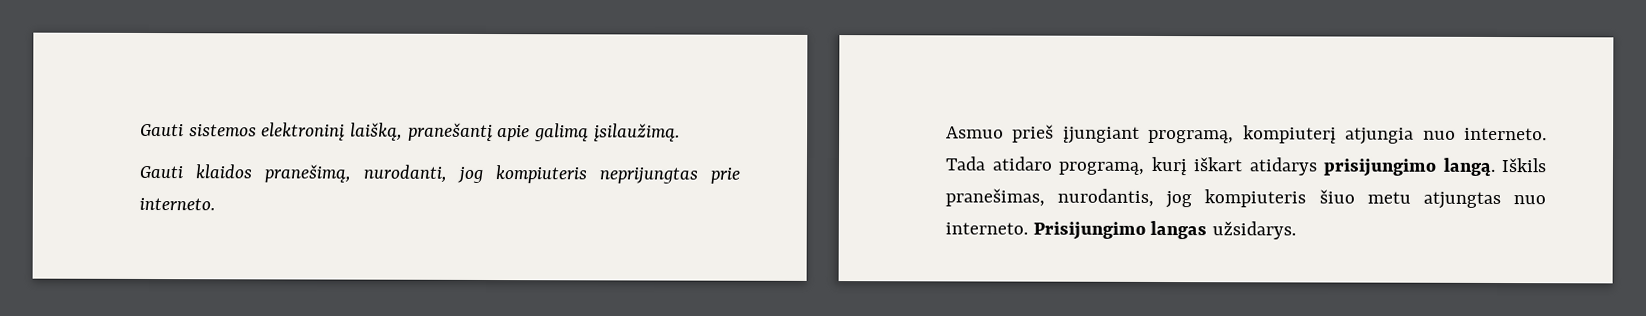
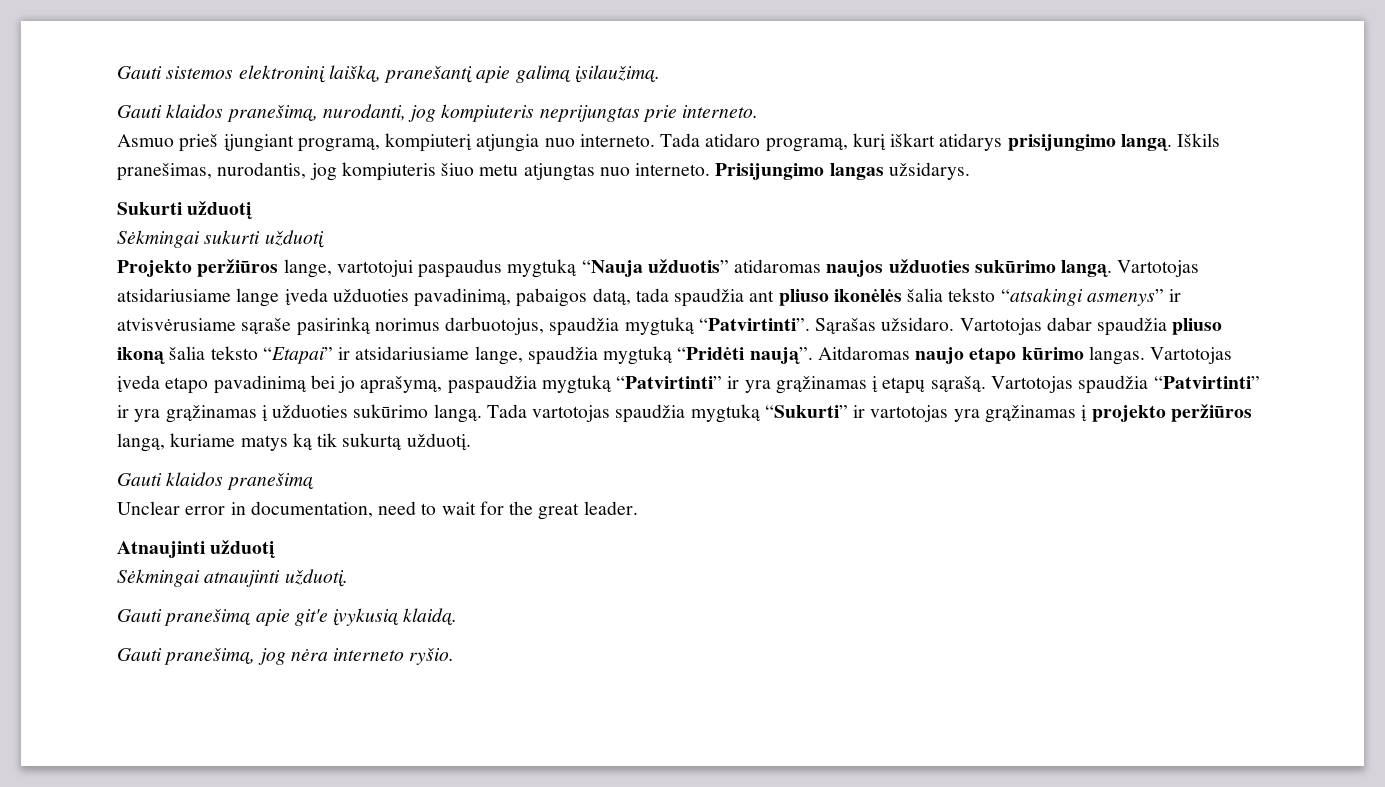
+ Sukurti užduotį
+ Sėkmingai sukurti užduotį
+ Projekto peržiūros lange, vartotojui paspaudus mygtuką “Nauja užduotis” atidaromas naujos užduoties sukūrimo langą. Vartotojas atsidariusiame lange įveda užduoties pavadinimą, pabaigos datą, tada spaudžia ant pliuso ikonėlės šalia teksto “atsakingi asmenys” ir atvisvėrusiame sąraše pasirinką norimus darbuotojus, spaudžia mygtuką “Patvirtinti”. Sąrašas užsidaro. Vartotojas dabar spaudžia pliuso ikoną šalia teksto “Etapai” ir atsidariusiame lange, spaudžia mygtuką “Pridėti naują”. Aitdaromas naujo etapo kūrimo langas. Vartotojas įveda etapo pavadinimą bei jo aprašymą, paspaudžia mygtuką “Patvirtinti” ir yra grąžinamas į etapų sąrašą. Vartotojas spaudžia “Patvirtinti” ir yra grąžinamas į užduoties sukūrimo langą. Tada vartotojas spaudžia mygtuką “Sukurti” ir vartotojas yra grąžinamas į projekto peržiūros langą, kuriame matys ką tik sukurtą užduotį.
+ Gauti klaidos pranešimą
+ Unclear error in documentation, need to wait for the great leader.
+ Atnaujinti užduotį
+ Sėkmingai atnaujinti užduotį.
+ Gauti pranešimą apie git'e įvykusią klaidą.
+ Gauti pranešimą, jog nėra interneto ryšio.

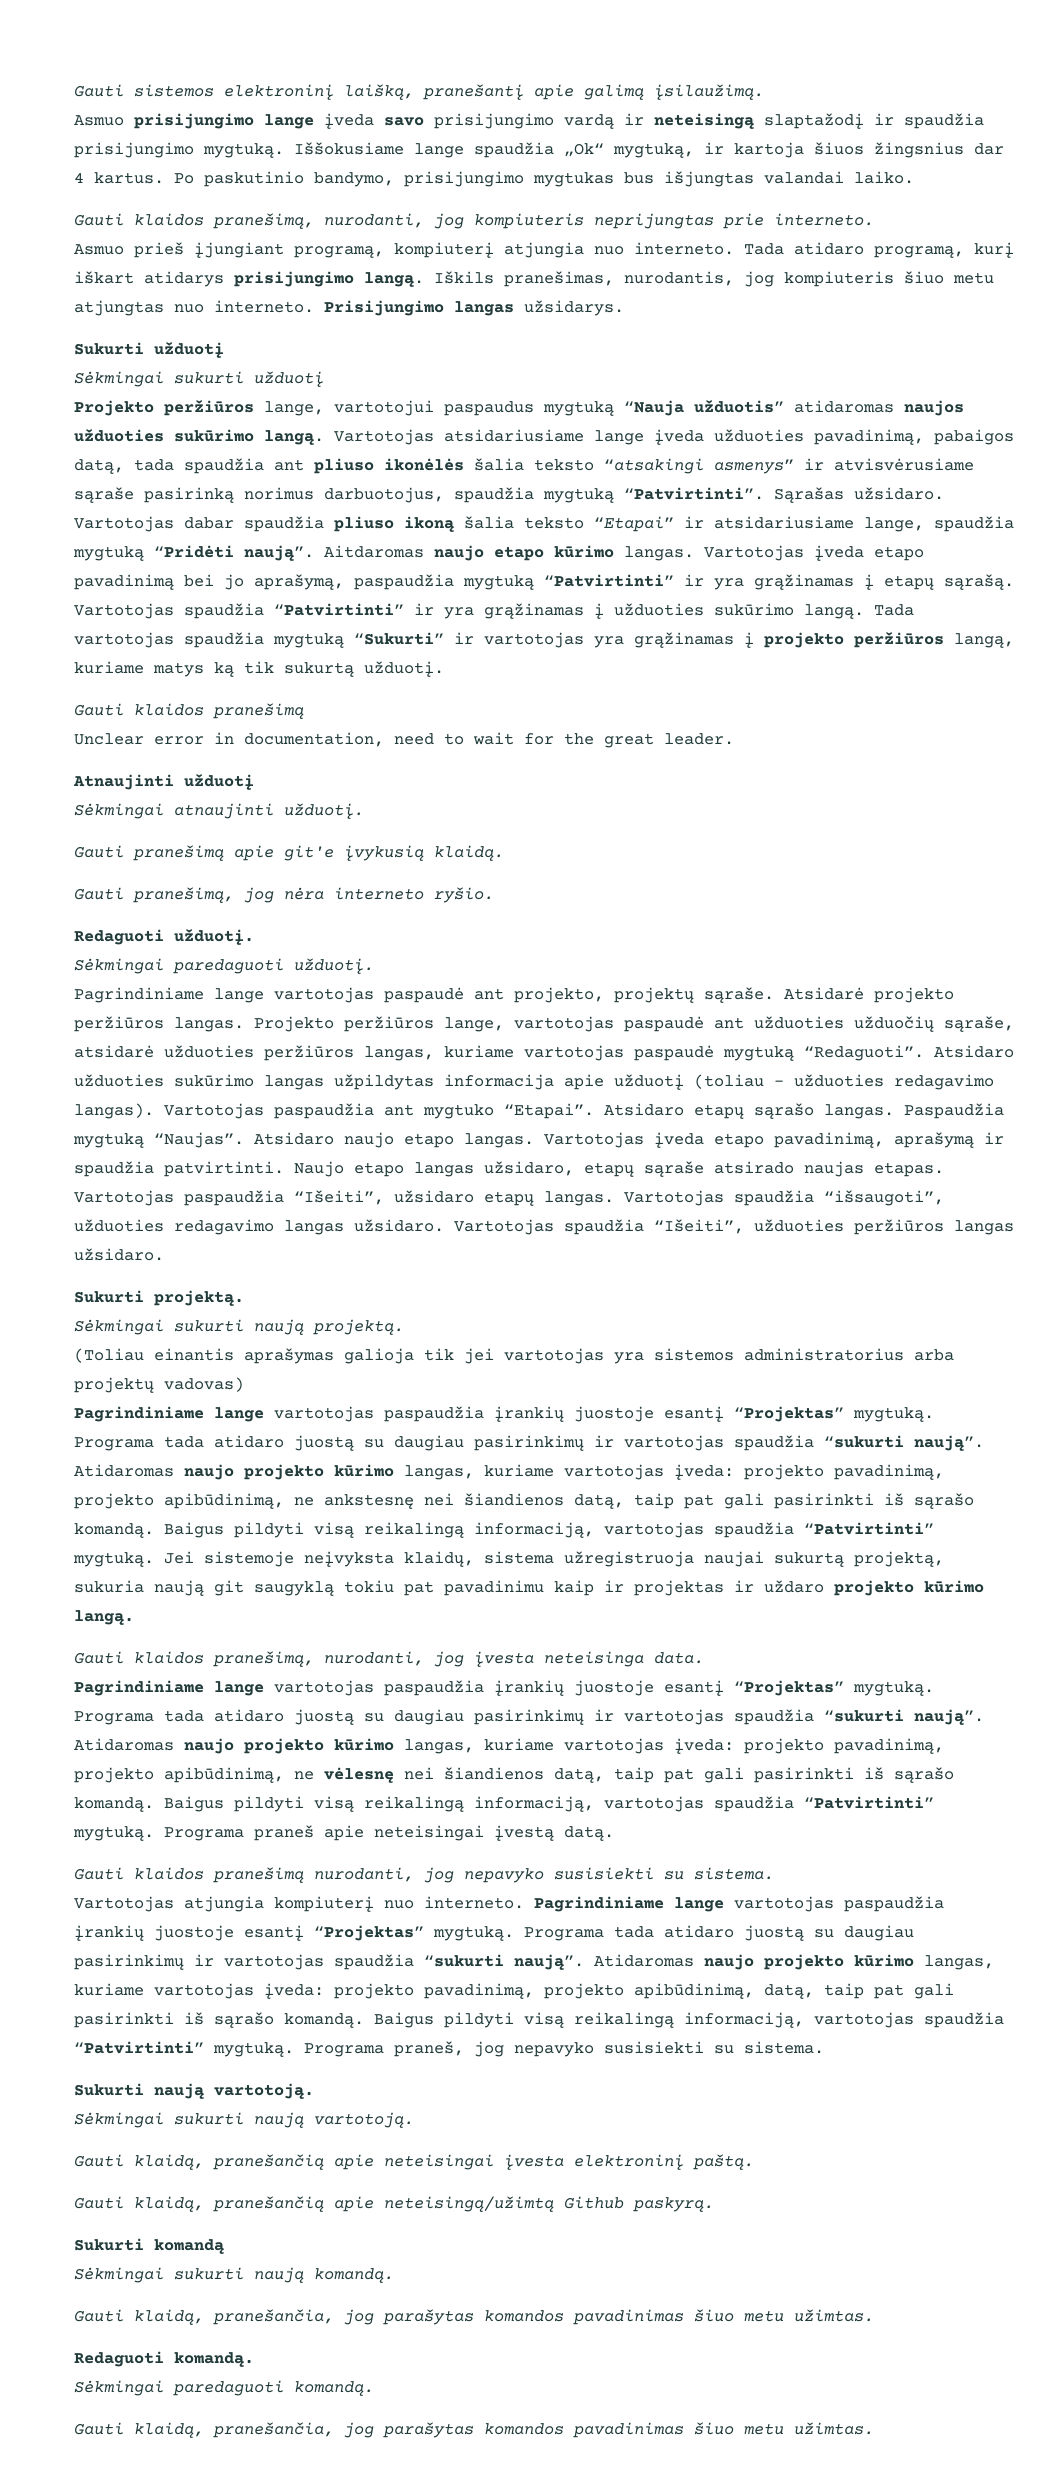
+ Asmuo prisijungimo lange įveda savo prisijungimo vardą ir neteisingą slaptažodį ir spaudžia prisijungimo mygtuką. Iššokusiame lange spaudžia „Ok“ mygtuką, ir kartoja šiuos žingsnius dar 4 kartus. Po paskutinio bandymo, prisijungimo mygtukas bus išjungtas valandai laiko.
+ Redaguoti užduotį.
+ Sėkmingai paredaguoti užduotį.
+ Pagrindiniame lange vartotojas paspaudė ant projekto, projektų sąraše. Atsidarė projekto peržiūros langas. Projekto peržiūros lange, vartotojas paspaudė ant užduoties užduočių sąraše, atsidarė užduoties peržiūros langas, kuriame vartotojas paspaudė mygtuką “Redaguoti”. Atsidaro užduoties sukūrimo langas užpildytas informacija apie užduotį (toliau - užduoties redagavimo langas). Vartotojas paspaudžia ant mygtuko “Etapai”. Atsidaro etapų sąrašo langas. Paspaudžia mygtuką “Naujas”. Atsidaro naujo etapo langas. Vartotojas įveda etapo pavadinimą, aprašymą ir spaudžia patvirtinti. Naujo etapo langas užsidaro, etapų sąraše atsirado naujas etapas. Vartotojas paspaudžia “Išeiti”, užsidaro etapų langas. Vartotojas spaudžia “išsaugoti”, užduoties redagavimo langas užsidaro. Vartotojas spaudžia “Išeiti”, užduoties peržiūros langas užsidaro.
+ Sukurti projektą.
+ Sėkmingai sukurti naują projektą.
+ (Toliau einantis aprašymas galioja tik jei vartotojas yra sistemos administratorius arba projektų vadovas)
+ Pagrindiniame lange vartotojas paspaudžia įrankių juostoje esantį “Projektas” mygtuką. Programa tada atidaro juostą su daugiau pasirinkimų ir vartotojas spaudžia “sukurti naują”. Atidaromas naujo projekto kūrimo langas, kuriame vartotojas įveda: projekto pavadinimą, projekto apibūdinimą, ne ankstesnę nei šiandienos datą, taip pat gali pasirinkti iš sąrašo komandą. Baigus pildyti visą reikalingą informaciją, vartotojas spaudžia “Patvirtinti” mygtuką. Jei sistemoje neįvyksta klaidų, sistema užregistruoja naujai sukurtą projektą, sukuria naują git saugyklą tokiu pat pavadinimu kaip ir projektas ir uždaro projekto kūrimo langą.
+ Gauti klaidos pranešimą, nurodanti, jog įvesta neteisinga data.
+ Pagrindiniame lange vartotojas paspaudžia įrankių juostoje esantį “Projektas” mygtuką. Programa tada atidaro juostą su daugiau pasirinkimų ir vartotojas spaudžia “sukurti naują”. Atidaromas naujo projekto kūrimo langas, kuriame vartotojas įveda: projekto pavadinimą, projekto apibūdinimą, ne vėlesnę nei šiandienos datą, taip pat gali pasirinkti iš sąrašo komandą. Baigus pildyti visą reikalingą informaciją, vartotojas spaudžia “Patvirtinti” mygtuką. Programa praneš apie neteisingai įvestą datą.
+ Gauti klaidos pranešimą nurodanti, jog nepavyko susisiekti su sistema.
+ Vartotojas atjungia kompiuterį nuo interneto. Pagrindiniame lange vartotojas paspaudžia įrankių juostoje esantį “Projektas” mygtuką. Programa tada atidaro juostą su daugiau pasirinkimų ir vartotojas spaudžia “sukurti naują”. Atidaromas naujo projekto kūrimo langas, kuriame vartotojas įveda: projekto pavadinimą, projekto apibūdinimą, datą, taip pat gali pasirinkti iš sąrašo komandą. Baigus pildyti visą reikalingą informaciją, vartotojas spaudžia “Patvirtinti” mygtuką. Programa praneš, jog nepavyko susisiekti su sistema.
+ Sukurti naują vartotoją.
+ Sėkmingai sukurti naują vartotoją.
+ Gauti klaidą, pranešančią apie neteisingai įvesta elektroninį paštą.
+ Gauti klaidą, pranešančią apie neteisingą/užimtą Github paskyrą.
+ Sukurti komandą
+ Sėkmingai sukurti naują komandą.
+ Gauti klaidą, pranešančia, jog parašytas komandos pavadinimas šiuo metu užimtas.
+ Redaguoti komandą.
+ Sėkmingai paredaguoti komandą.
+ Gauti klaidą, pranešančia, jog parašytas komandos pavadinimas šiuo metu užimtas.

